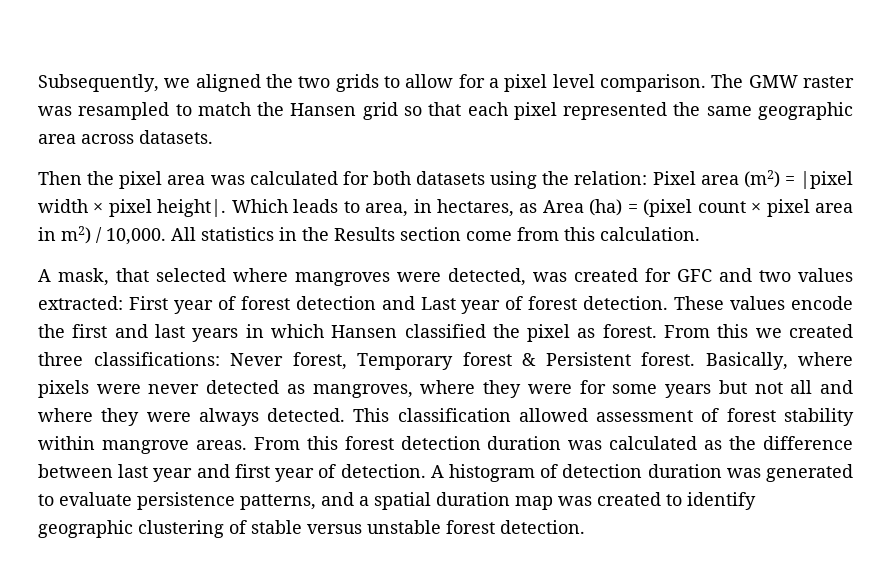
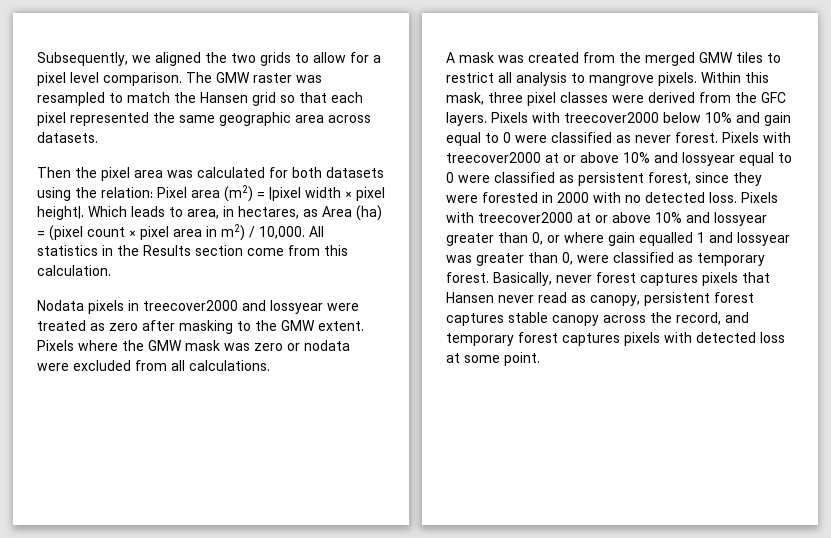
- A mask, that selected where mangroves were detected, was created for GFC and two values extracted: First year of forest detection and Last year of forest detection. These values encode the first and last years in which Hansen classified the pixel as forest. From this we created three classifications: Never forest, Temporary forest & Persistent forest. Basically, where pixels were never detected as mangroves, where they were for some years but not all and where they were always detected. This classification allowed assessment of forest stability within mangrove areas. From this forest detection duration was calculated as the difference between last year and first year of detection. A histogram of detection duration was generated to evaluate persistence patterns, and a spatial duration map was created to identify geographic clustering of stable versus unstable forest detection.
+ Nodata pixels in treecover2000 and lossyear were treated as zero after masking to the GMW extent. Pixels where the GMW mask was zero or nodata were excluded from all calculations.
+ A mask was created from the merged GMW tiles to restrict all analysis to mangrove pixels. Within this mask, three pixel classes were derived from the GFC layers. Pixels with treecover2000 below 10% and gain equal to 0 were classified as never forest. Pixels with treecover2000 at or above 10% and lossyear equal to 0 were classified as persistent forest, since they were forested in 2000 with no detected loss. Pixels with treecover2000 at or above 10% and lossyear greater than 0, or where gain equalled 1 and lossyear was greater than 0, were classified as temporary forest. Basically, never forest captures pixels that Hansen never read as canopy, persistent forest captures stable canopy across the record, and temporary forest captures pixels with detected loss at some point.

